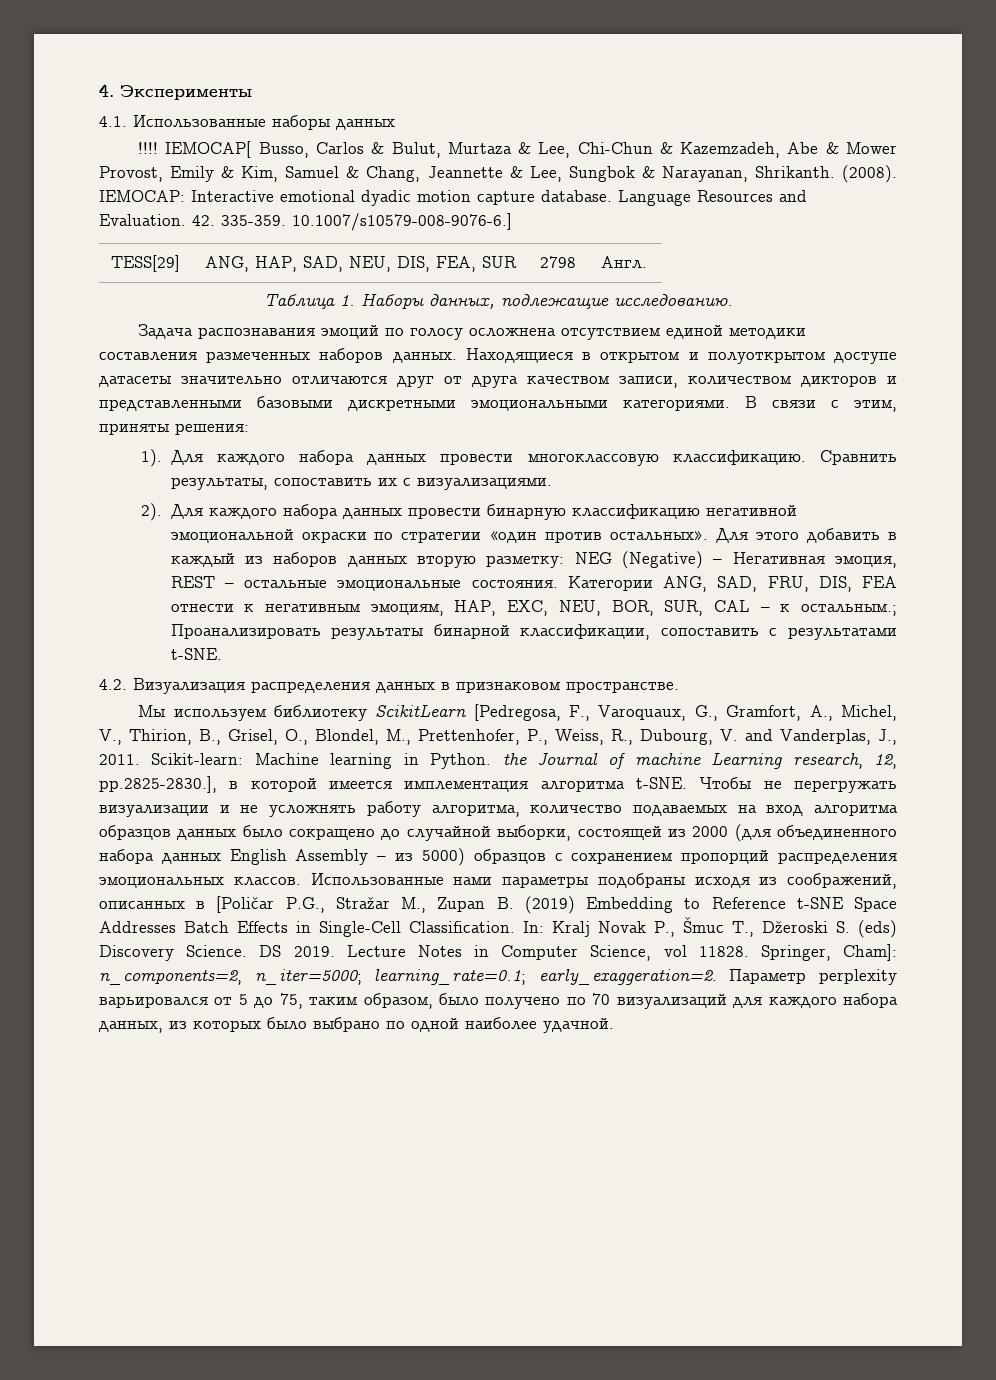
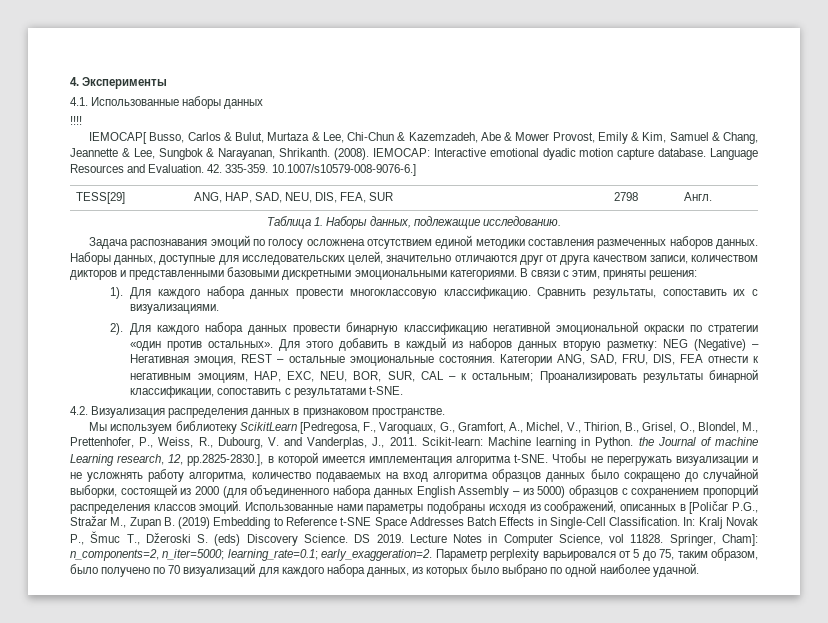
- !!!! IEMOCAP[ Busso, Carlos & Bulut, Murtaza & Lee, Chi-Chun & Kazemzadeh, Abe & Mower Provost, Emily & Kim, Samuel & Chang, Jeannette & Lee, Sungbok & Narayanan, Shrikanth.
+ !!!!
+ IEMOCAP[ Busso, Carlos & Bulut, Murtaza & Lee, Chi-Chun & Kazemzadeh, Abe & Mower Provost, Emily & Kim, Samuel & Chang, Jeannette & Lee, Sungbok & Narayanan, Shrikanth.
- Находящиеся в открытом и полуоткрытом доступе датасеты значительно отличаются друг от друга качеством записи, количеством дикторов и представленными базовыми дискретными эмоциональными категориями.
+ Наборы данных, доступные для исследовательских целей, значительно отличаются друг от друга качеством записи, количеством дикторов и представленными базовыми дискретными эмоциональными категориями.
- Категории ANG, SAD, FRU, DIS, FEA отнести к негативным эмоциям, HAP, EXC, NEU, BOR, SUR, CAL – к остальным.; Проанализировать результаты бинарной классификации, сопоставить с результатами t-SNE.
+ Категории ANG, SAD, FRU, DIS, FEA отнести к негативным эмоциям, HAP, EXC, NEU, BOR, SUR, CAL – к остальным; Проанализировать результаты бинарной классификации, сопоставить с результатами t-SNE.
- Чтобы не перегружать визуализации и не усложнять работу алгоритма, количество подаваемых на вход алгоритма образцов данных было сокращено до случайной выборки, состоящей из 2000 (для объединенного набора данных English Assembly – из 5000) образцов с сохранением пропорций распределения эмоциональных классов.
+ Чтобы не перегружать визуализации и не усложнять работу алгоритма, количество подаваемых на вход алгоритма образцов данных было сокращено до случайной выборки, состоящей из 2000 (для объединенного набора данных English Assembly – из 5000) образцов с сохранением пропорций распределения классов эмоций.

